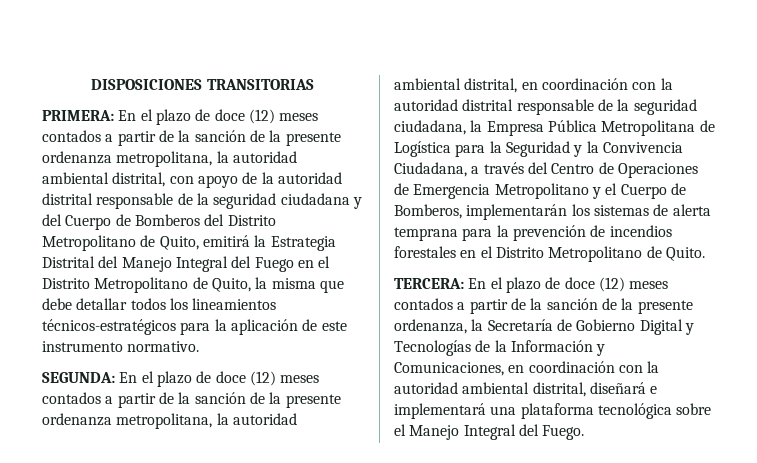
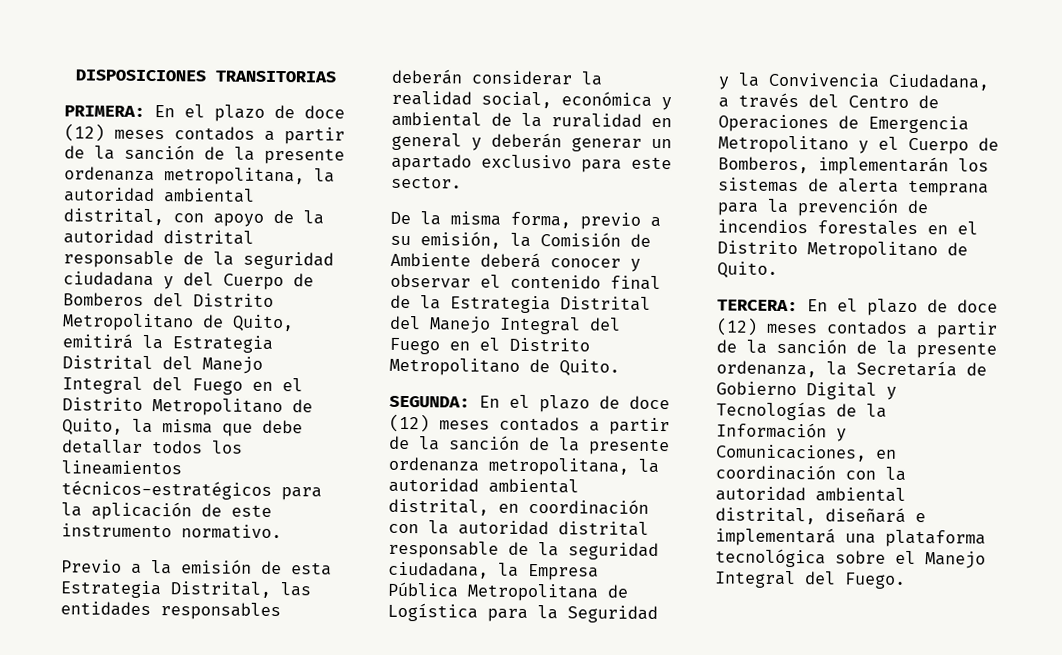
+ Previo a la emisión de esta Estrategia Distrital, las entidades responsables deberán considerar la realidad social, económica y ambiental de la ruralidad en general y deberán generar un apartado exclusivo para este sector.
+ De la misma forma, previo a su emisión, la Comisión de Ambiente deberá conocer y observar el contenido final de la Estrategia Distrital del Manejo Integral del Fuego en el Distrito Metropolitano de Quito.

